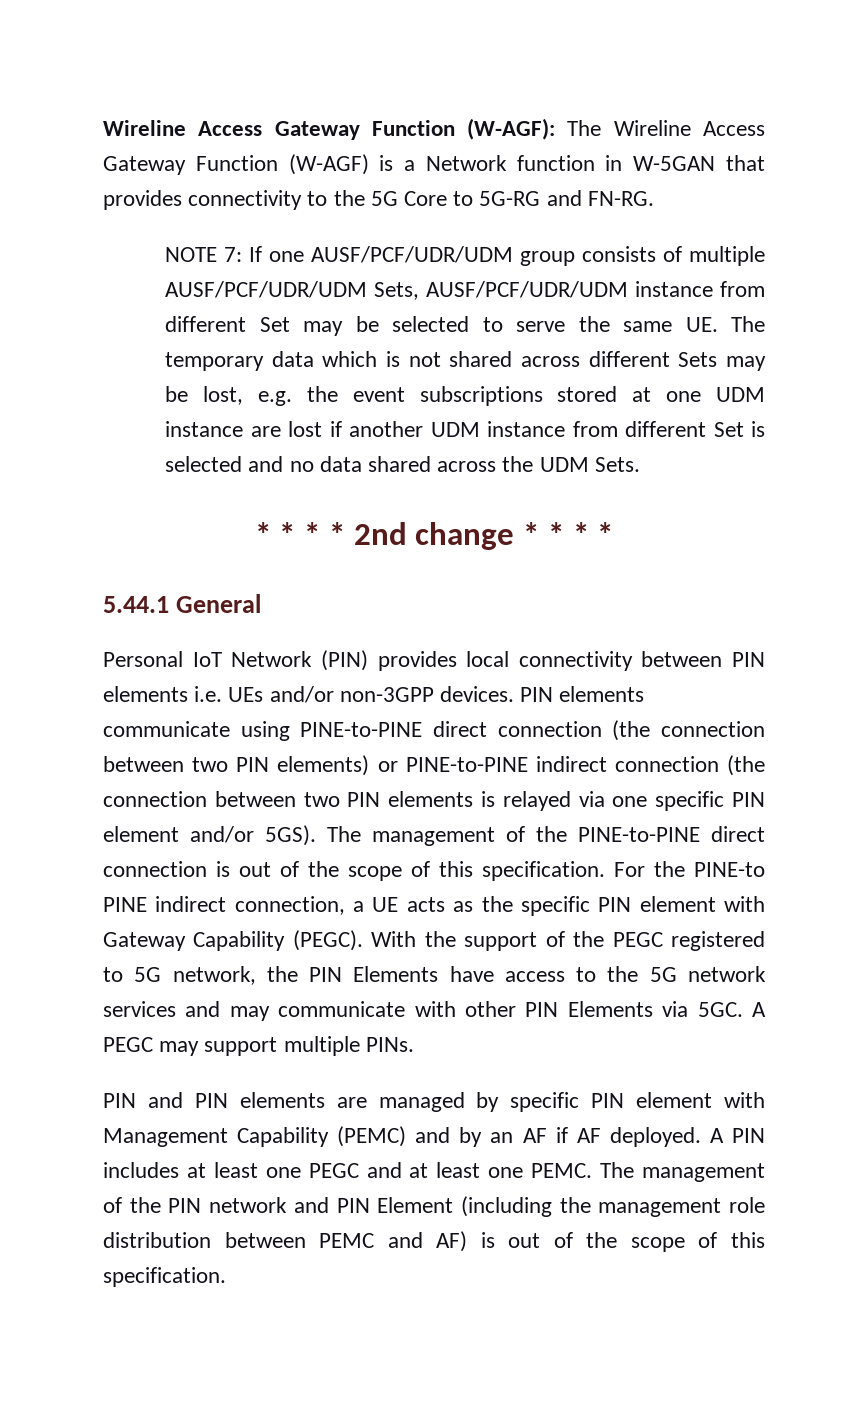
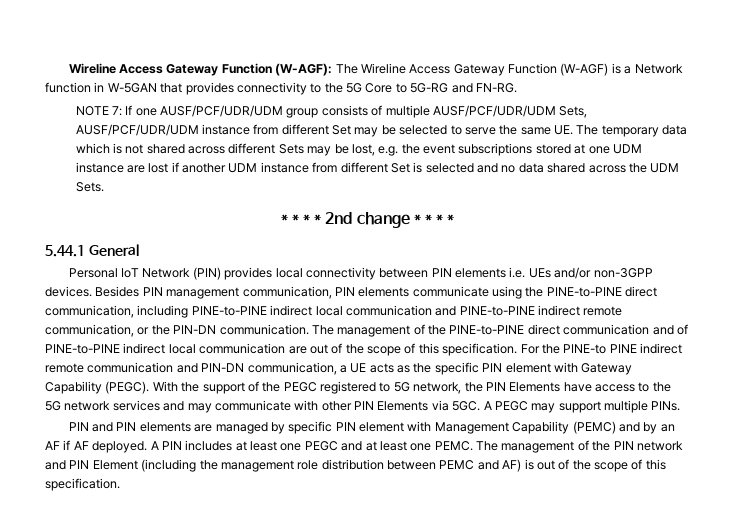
- PIN elements communicate using PINE-to-PINE direct connection (the connection between two PIN elements) or PINE-to-PINE indirect connection (the connection between two PIN elements is relayed via one specific PIN element and/or 5GS).
+ Besides PIN management communication, PIN elements communicate using the PINE-to-PINE direct communication, including PINE-to-PINE indirect local communication and PINE-to-PINE indirect remote communication, or the PIN-DN communication.
- The management of the PINE-to-PINE direct connection is out of the scope of this specification.
+ The management of the PINE-to-PINE direct communication and of PINE-to-PINE indirect local communication are out of the scope of this specification.
- For the PINE-to PINE indirect connection, a UE acts as the specific PIN element with Gateway Capability (PEGC).
+ For the PINE-to PINE indirect remote communication and PIN-DN communication, a UE acts as the specific PIN element with Gateway Capability (PEGC).

